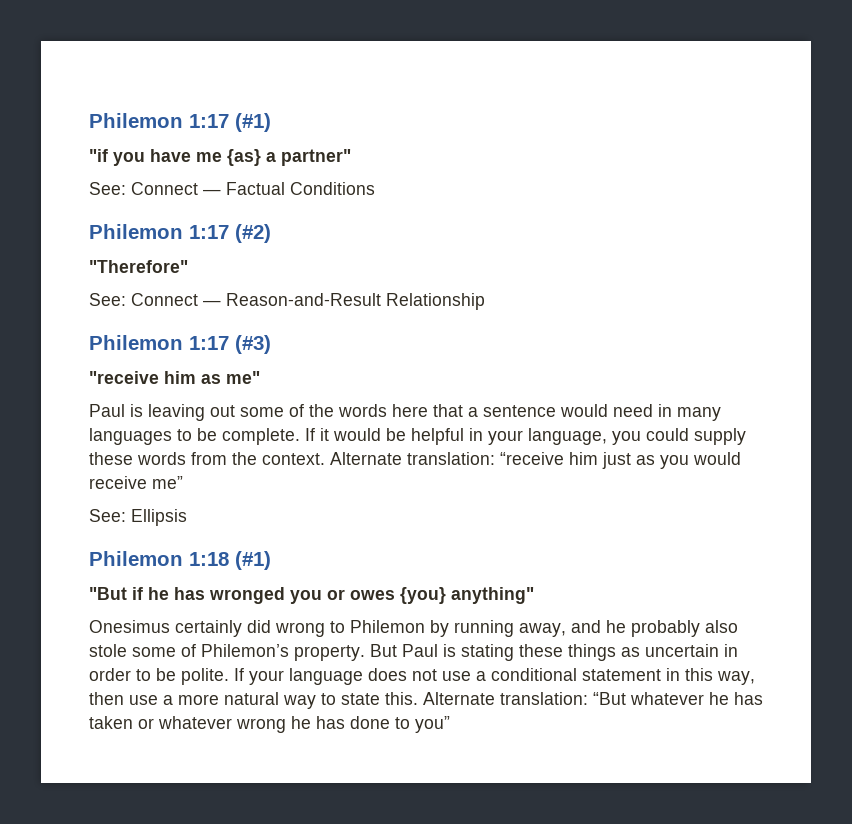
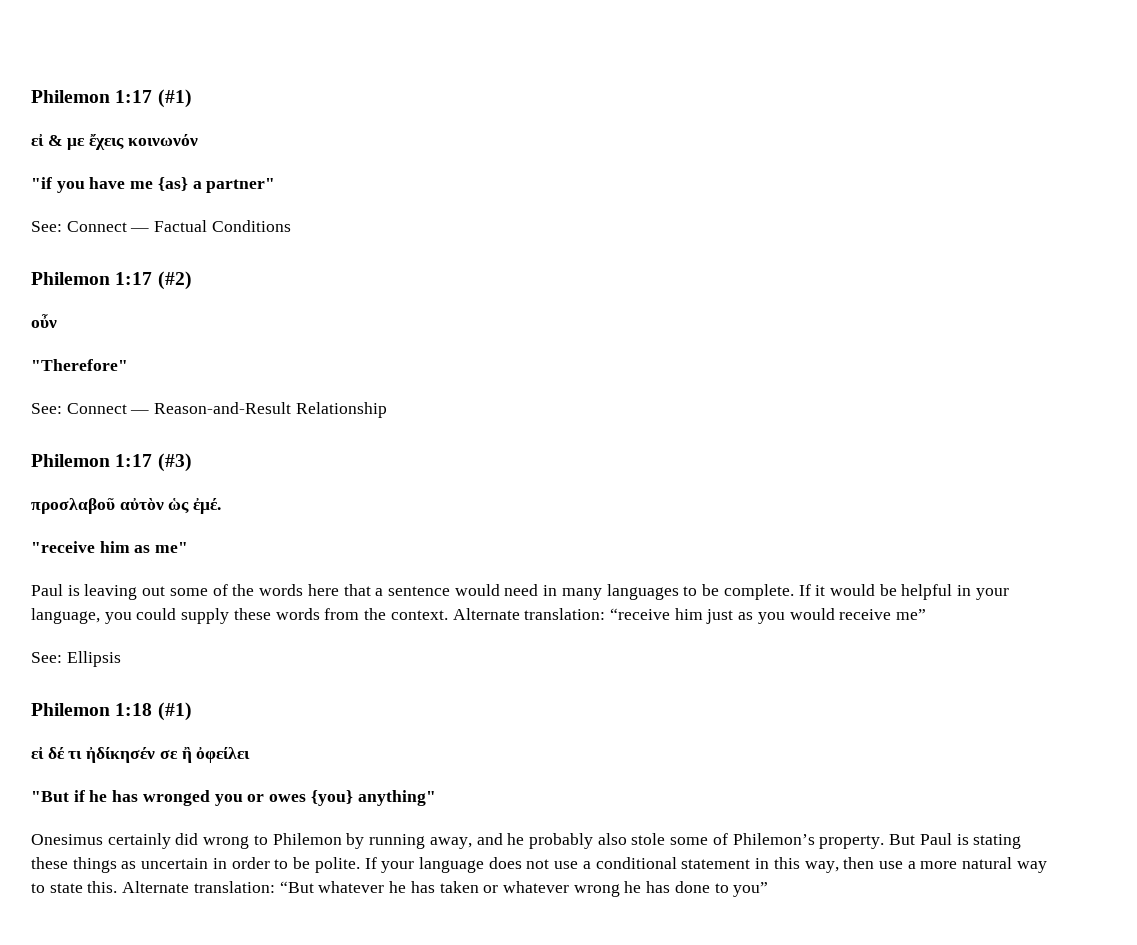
+ εἰ & με ἔχεις κοινωνόν
+ οὖν
+ προσλαβοῦ αὐτὸν ὡς ἐμέ.
+ εἰ δέ τι ἠδίκησέν σε ἢ ὀφείλει

